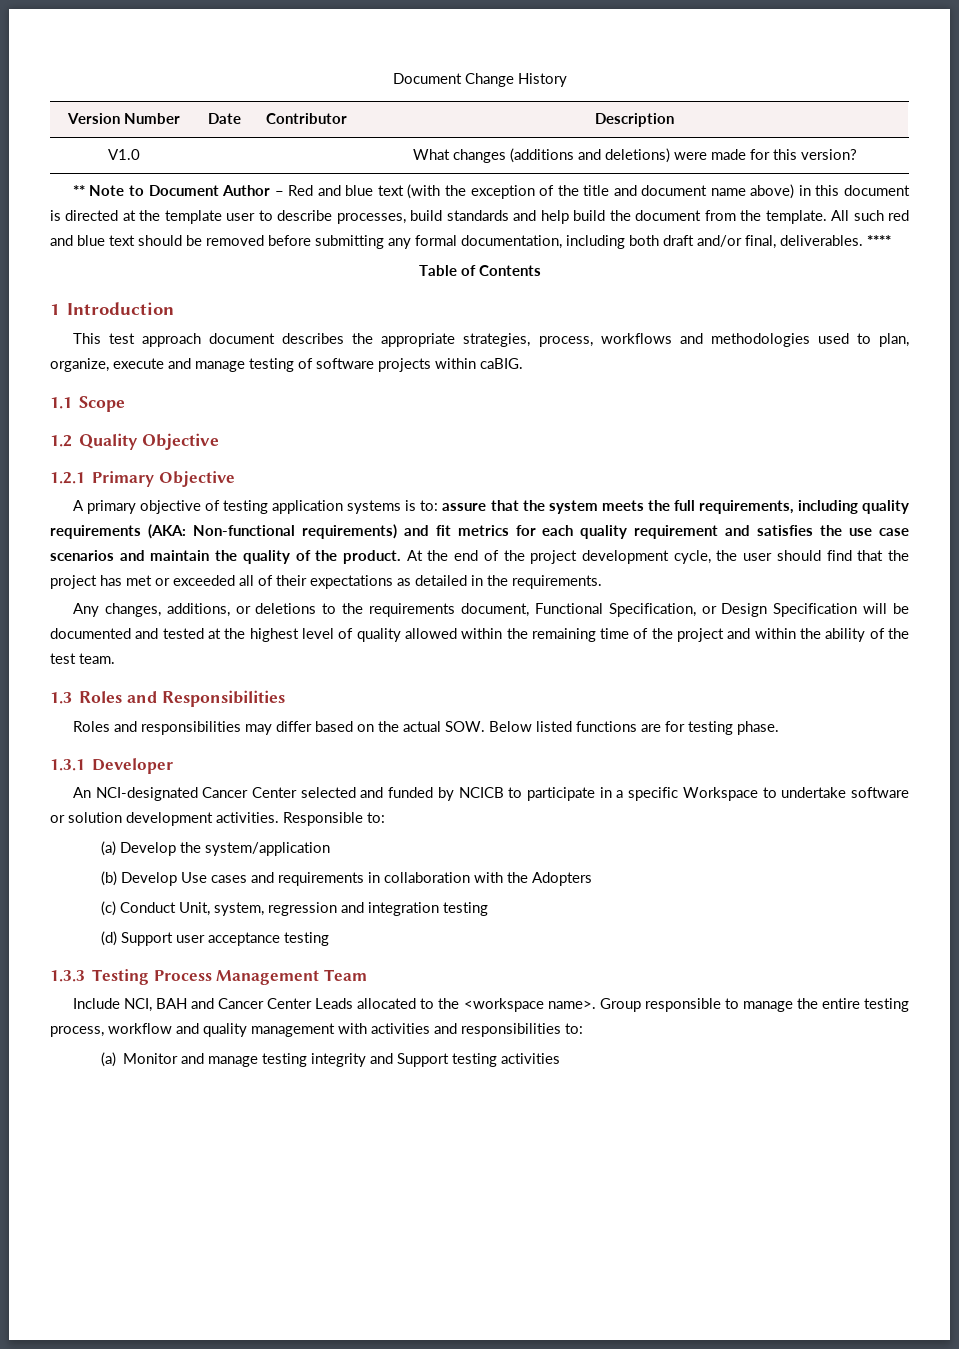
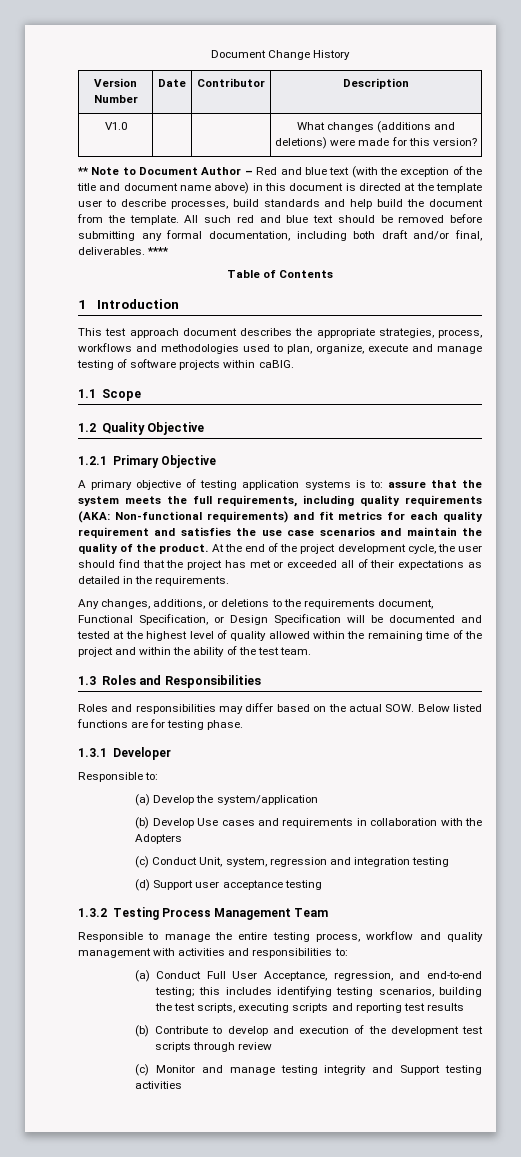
- An NCI-designated Cancer Center selected and funded by NCICB to participate in a specific Workspace to undertake software or solution development activities.
- 1.3.3 Testing Process Management Team
+ 1.3.2 Testing Process Management Team
- Include NCI, BAH and Cancer Center Leads allocated to the <workspace name>. Group responsible to manage the entire testing process, workflow and quality management with activities and responsibilities to:
+ Responsible to manage the entire testing process, workflow and quality management with activities and responsibilities to:
- (a) Monitor and manage testing integrity and Support testing activities
+ (a) Conduct Full User Acceptance, regression, and end-to-end testing; this includes identifying testing scenarios, building the test scripts, executing scripts and reporting test results
+ (b) Contribute to develop and execution of the development test scripts through review
+ (c) Monitor and manage testing integrity and Support testing activities

